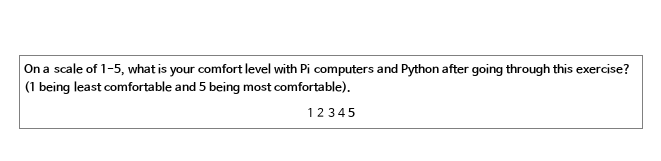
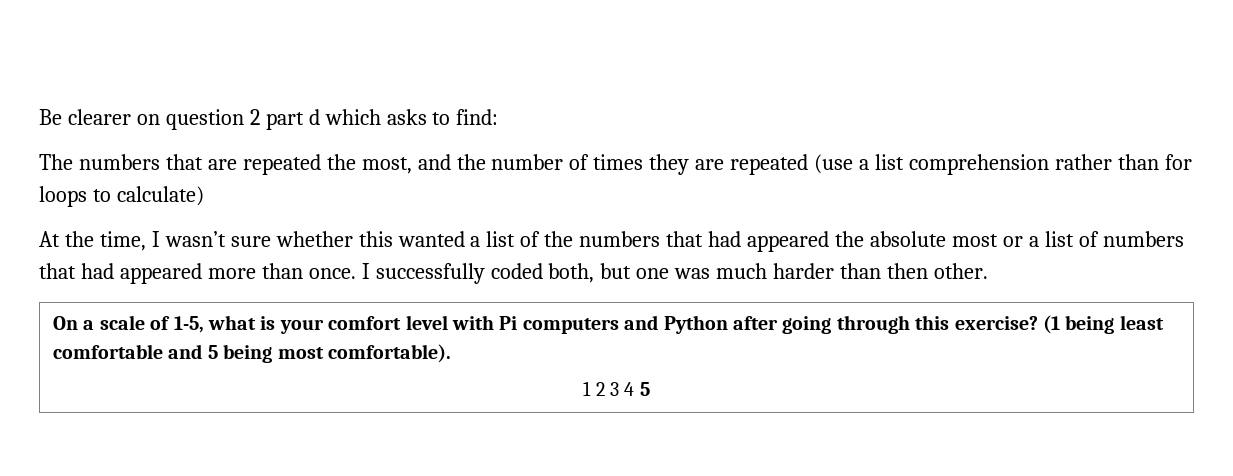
+ Be clearer on question 2 part d which asks to find:
+ The numbers that are repeated the most, and the number of times they are repeated (use a list comprehension rather than for loops to calculate)
+ At the time, I wasn’t sure whether this wanted a list of the numbers that had appeared the absolute most or a list of numbers that had appeared more than once. I successfully coded both, but one was much harder than then other.

